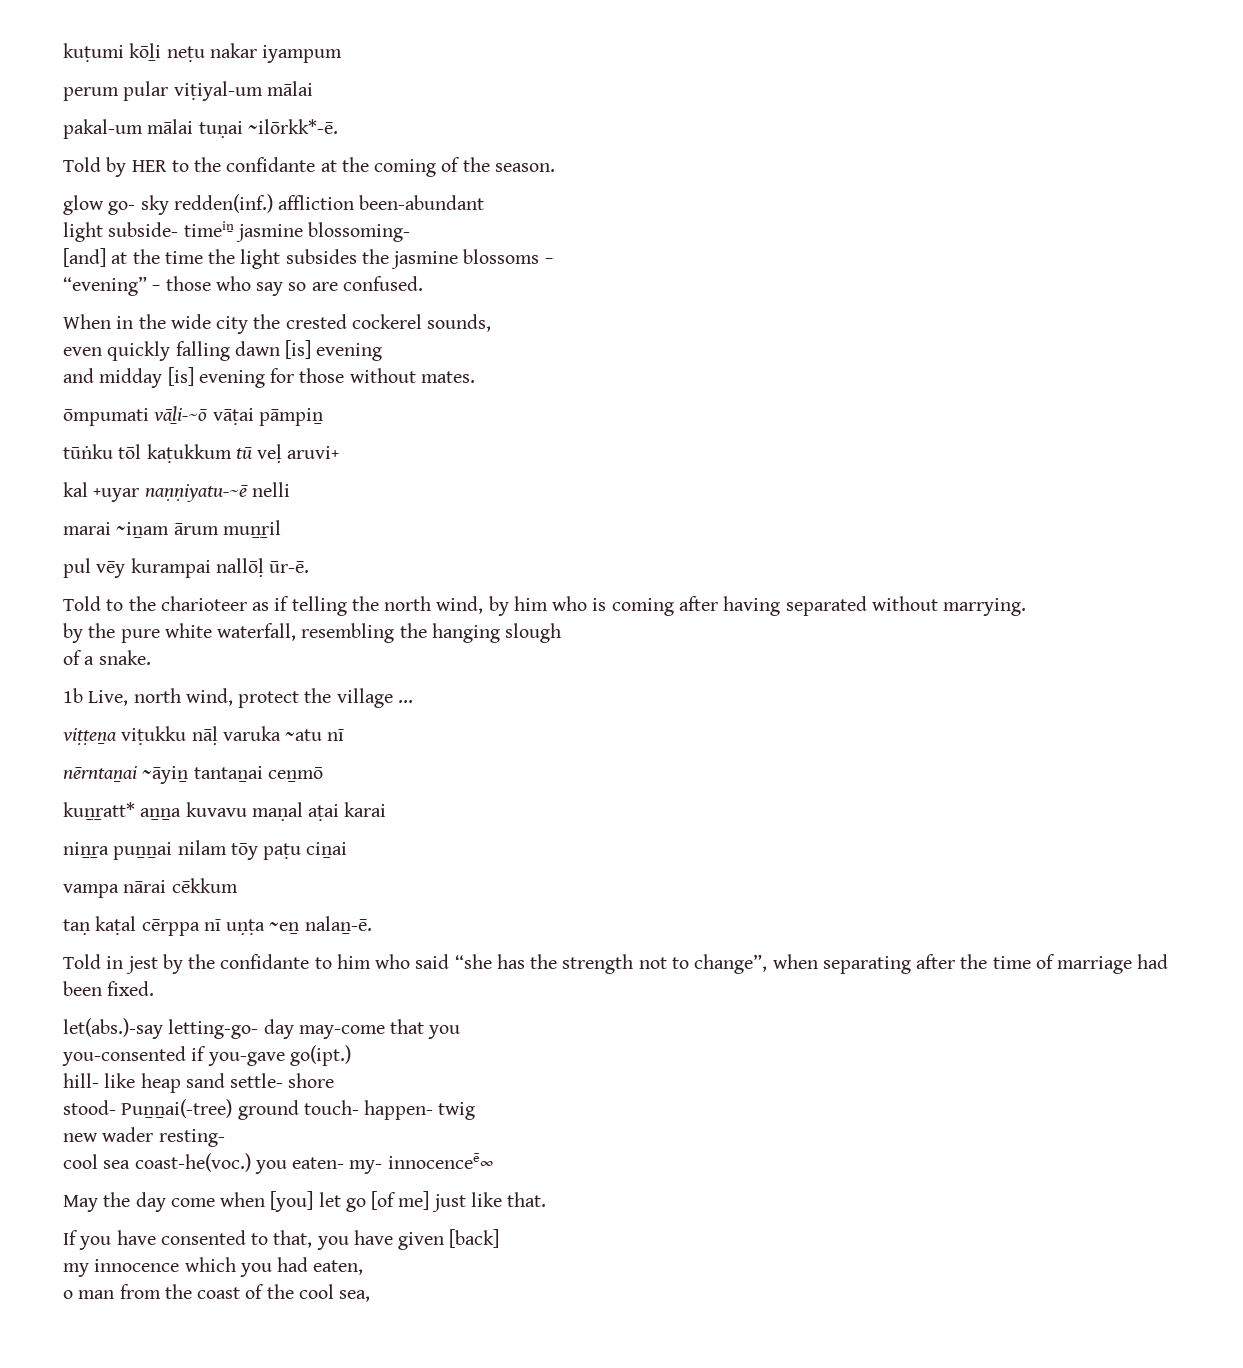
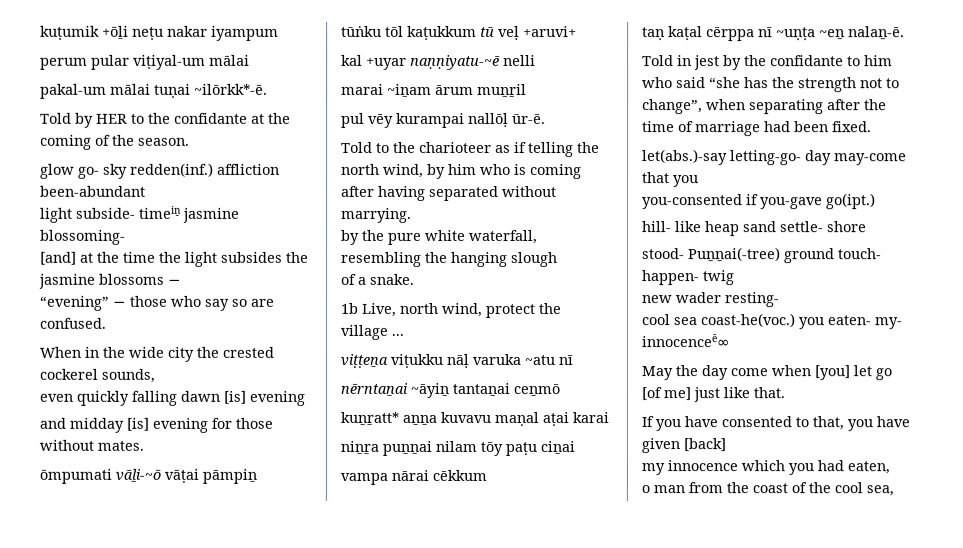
- kuṭumi kōḻi neṭu nakar iyampum
+ kuṭumik +ōḻi neṭu nakar iyampum
- tūṅku tōl kaṭukkum tū veḷ aruvi+
+ tūṅku tōl kaṭukkum tū veḷ +aruvi+
- taṇ kaṭal cērppa nī uṇṭa ~eṉ nalaṉ-ē.
+ taṇ kaṭal cērppa nī ~uṇṭa ~eṉ nalaṉ-ē.

